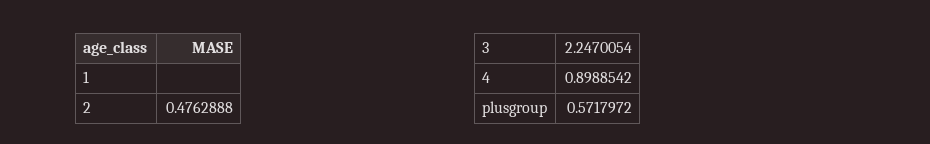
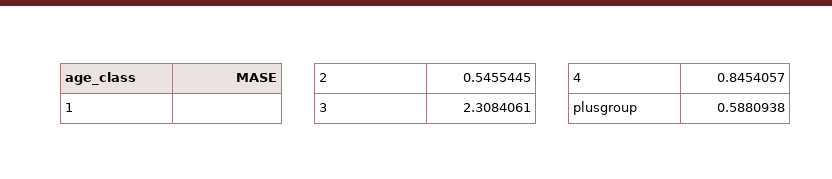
- 2 | 0.4762888
+ 2 | 0.5455445
- 3 | 2.2470054
+ 3 | 2.3084061
- 4 | 0.8988542
+ 4 | 0.8454057
- plusgroup | 0.5717972
+ plusgroup | 0.5880938

